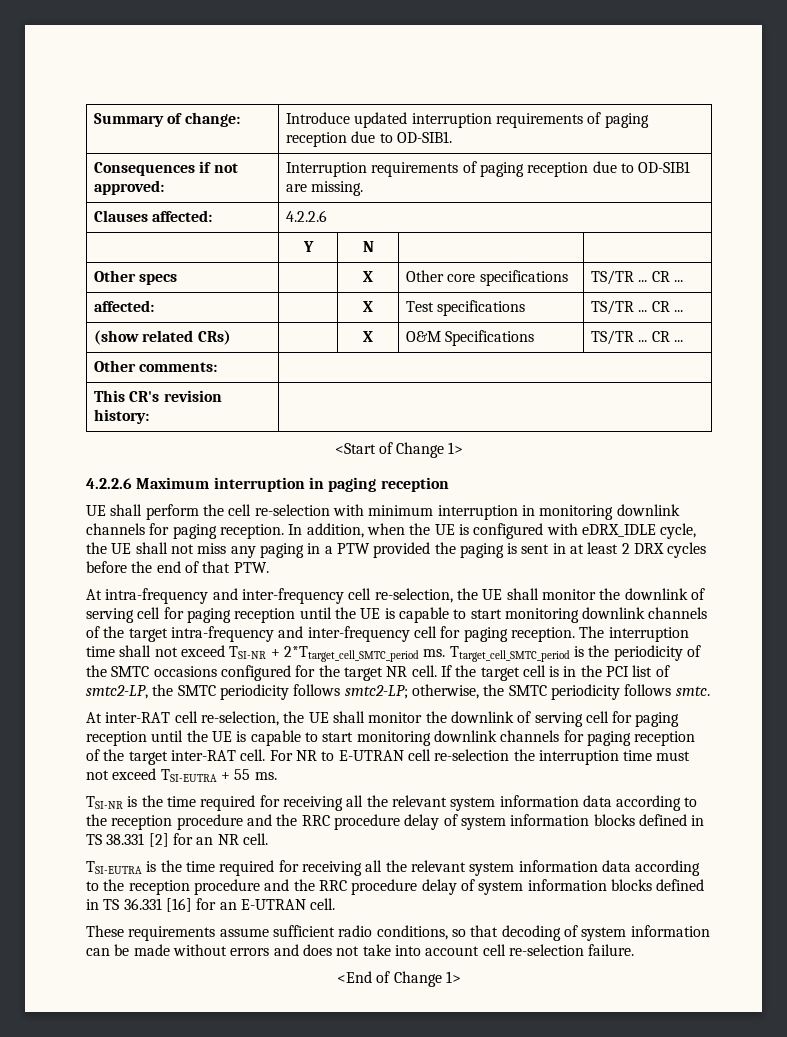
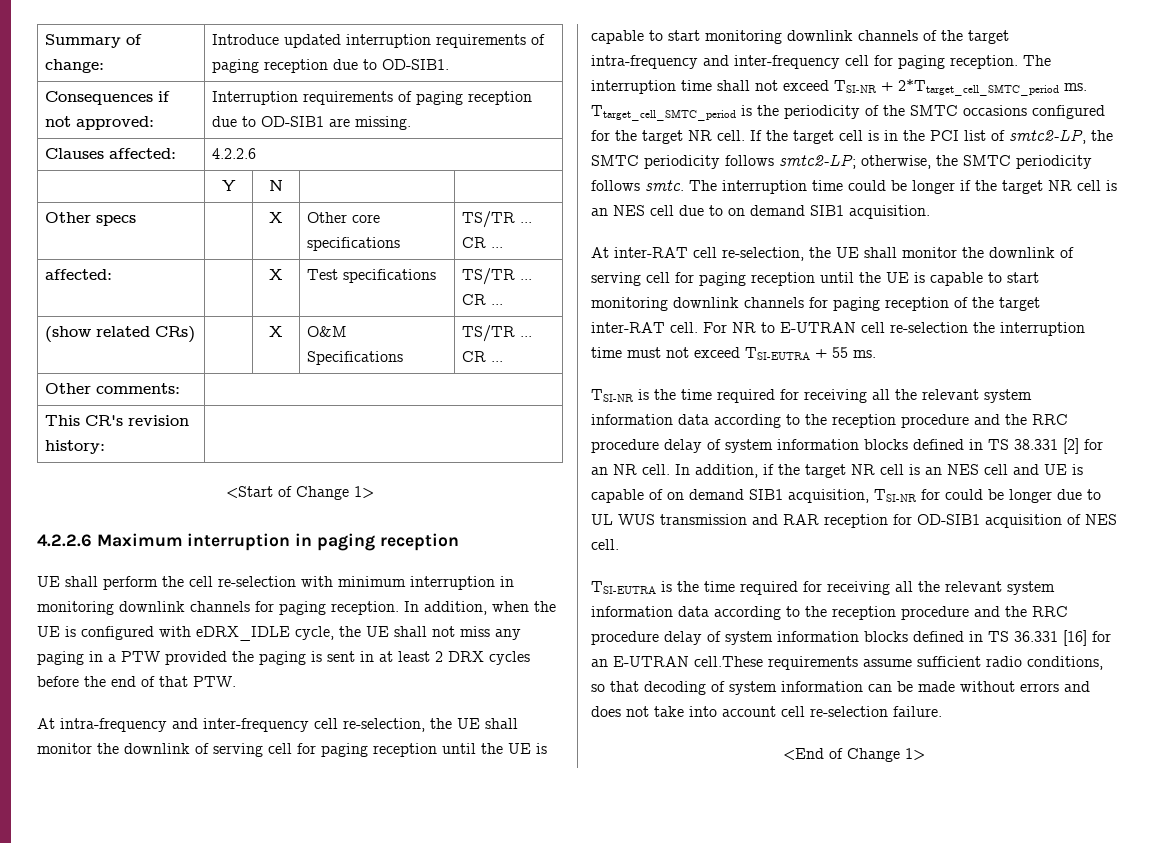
+ The interruption time could be longer if the target NR cell is an NES cell due to on demand SIB1 acquisition.
+ In addition, if the target NR cell is an NES cell and UE is capable of on demand SIB1 acquisition, TSI-NR for could be longer due to UL WUS transmission and RAR reception for OD-SIB1 acquisition of NES cell.
- TSI-EUTRA is the time required for receiving all the relevant system information data according to the reception procedure and the RRC procedure delay of system information blocks defined in TS 36.331 [16] for an E-UTRAN cell.
- These requirements assume sufficient radio conditions, so that decoding of system information can be made without errors and does not take into account cell re-selection failure.
+ TSI-EUTRA is the time required for receiving all the relevant system information data according to the reception procedure and the RRC procedure delay of system information blocks defined in TS 36.331 [16] for an E-UTRAN cell.These requirements assume sufficient radio conditions, so that decoding of system information can be made without errors and does not take into account cell re-selection failure.

